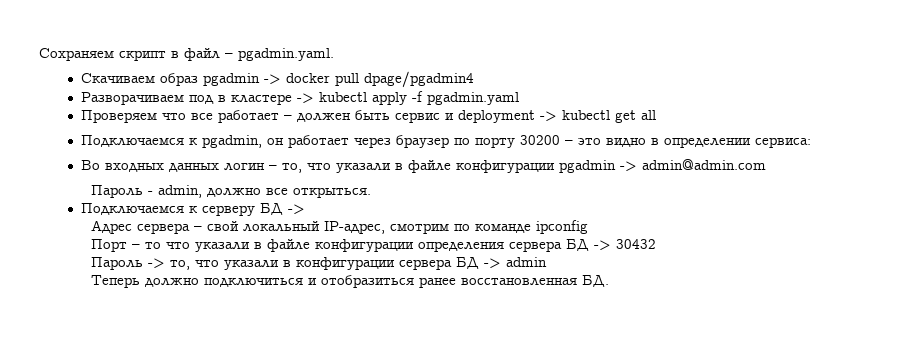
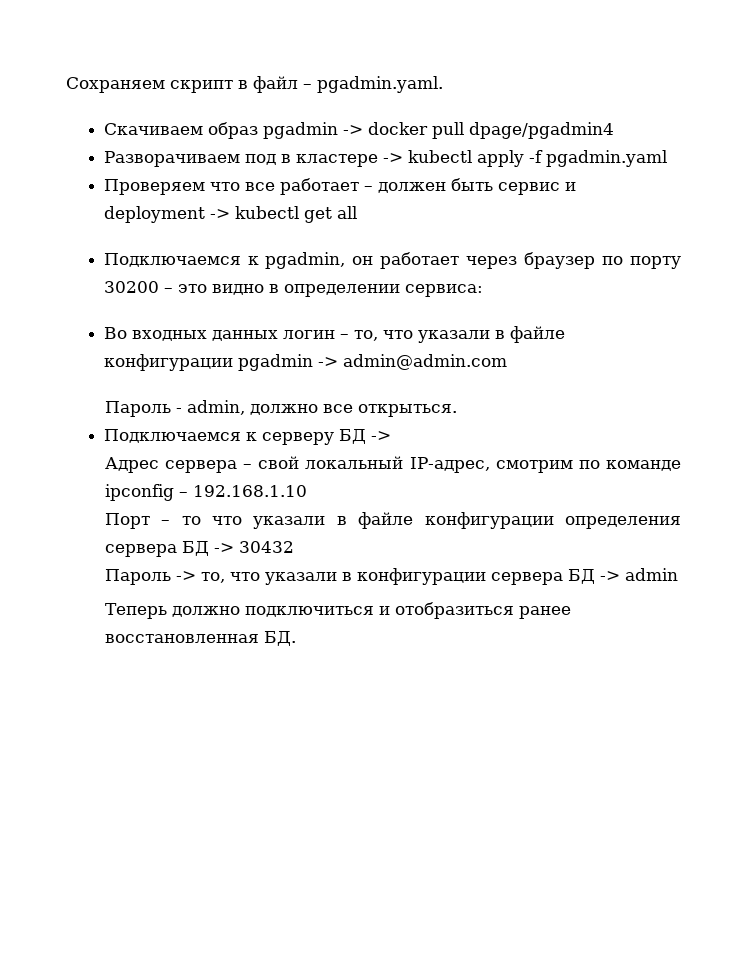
- Адрес сервера – свой локальный IP-адрес, смотрим по команде ipconfig
+ Адрес сервера – свой локальный IP-адрес, смотрим по команде ipconfig – 192.168.1.10

